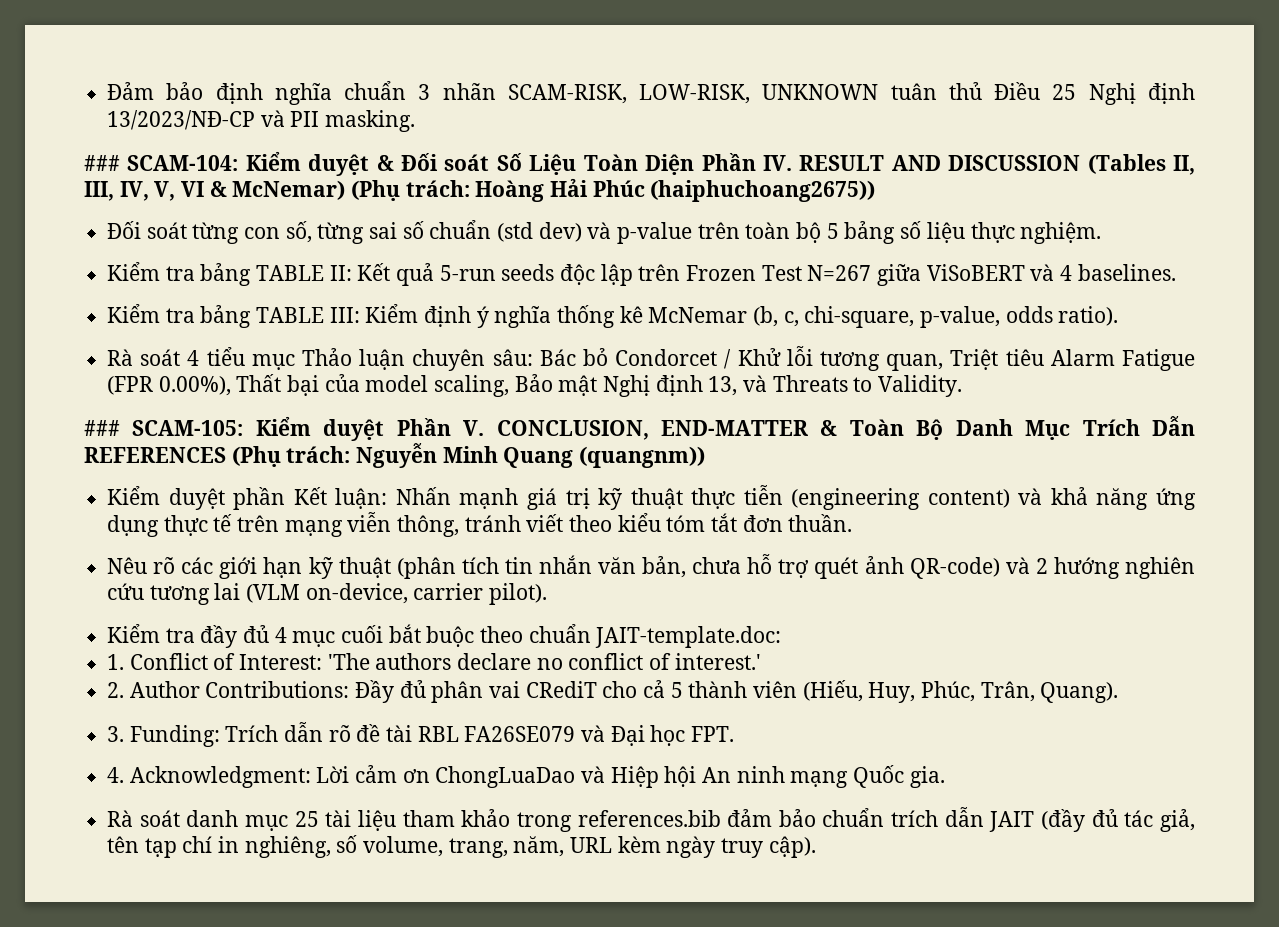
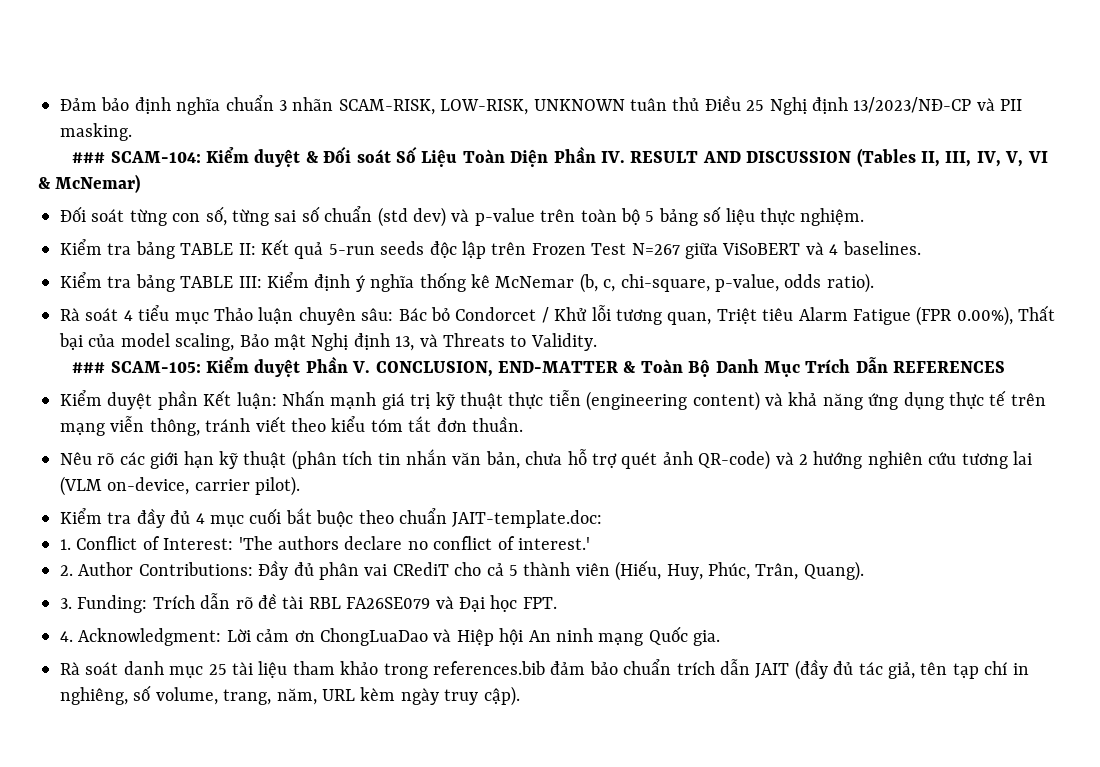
- ### SCAM-104: Kiểm duyệt & Đối soát Số Liệu Toàn Diện Phần IV. RESULT AND DISCUSSION (Tables II, III, IV, V, VI & McNemar) (Phụ trách: Hoàng Hải Phúc (haiphuchoang2675))
+ ### SCAM-104: Kiểm duyệt & Đối soát Số Liệu Toàn Diện Phần IV. RESULT AND DISCUSSION (Tables II, III, IV, V, VI & McNemar)
- ### SCAM-105: Kiểm duyệt Phần V. CONCLUSION, END-MATTER & Toàn Bộ Danh Mục Trích Dẫn REFERENCES (Phụ trách: Nguyễn Minh Quang (quangnm))
+ ### SCAM-105: Kiểm duyệt Phần V. CONCLUSION, END-MATTER & Toàn Bộ Danh Mục Trích Dẫn REFERENCES

